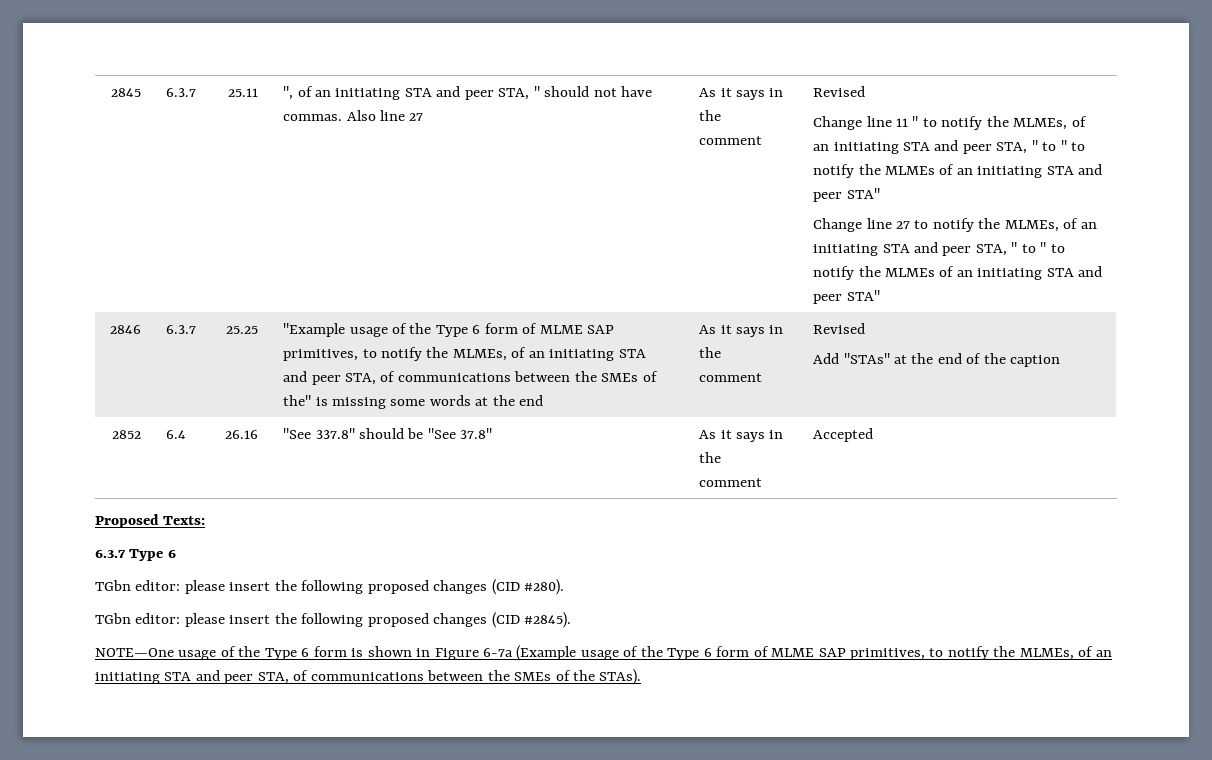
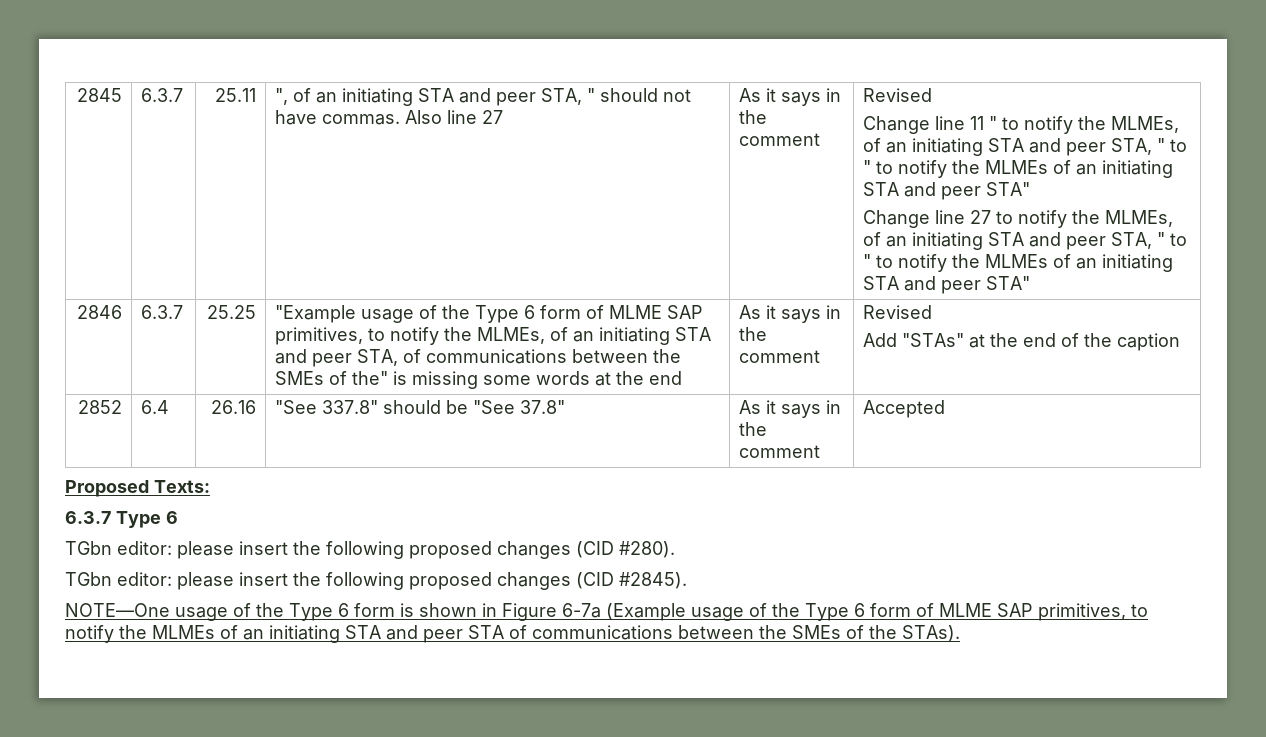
- NOTE—One usage of the Type 6 form is shown in Figure 6-7a (Example usage of the Type 6 form of MLME SAP primitives, to notify the MLMEs, of an initiating STA and peer STA, of communications between the SMEs of the STAs).
+ NOTE—One usage of the Type 6 form is shown in Figure 6-7a (Example usage of the Type 6 form of MLME SAP primitives, to notify the MLMEs of an initiating STA and peer STA of communications between the SMEs of the STAs).

